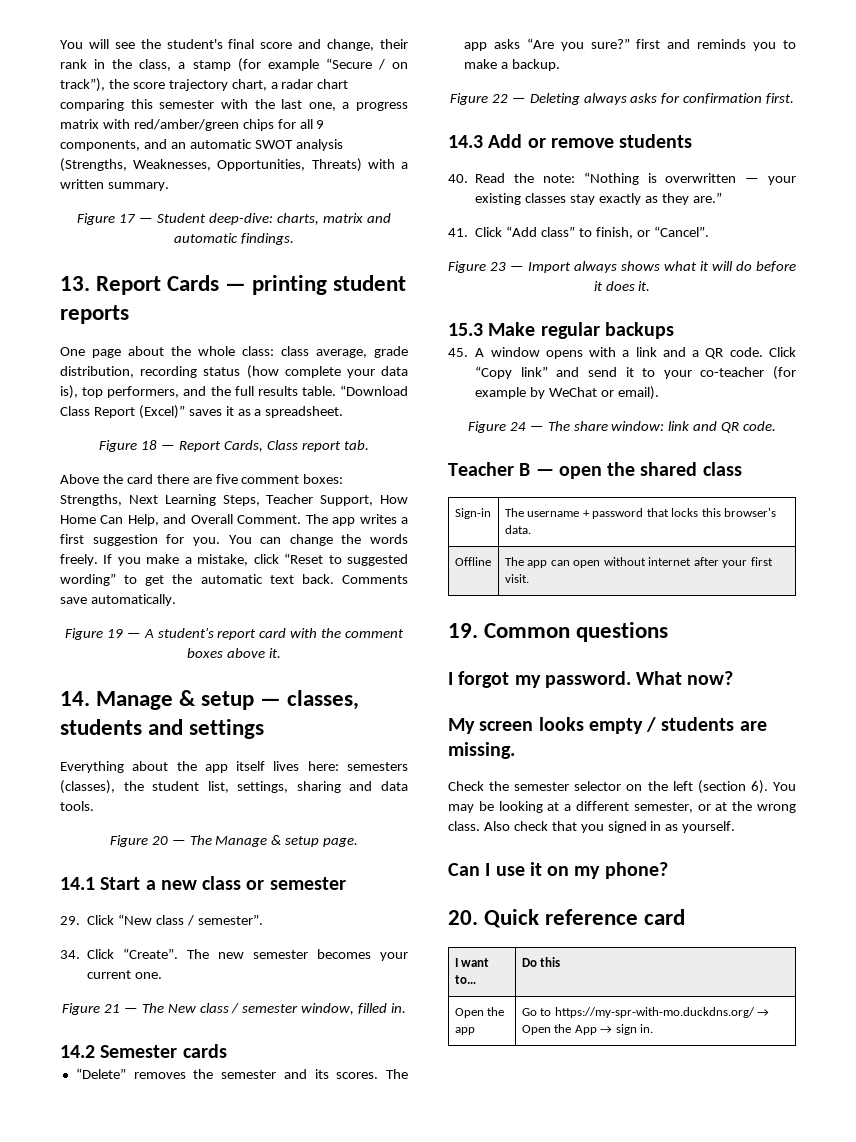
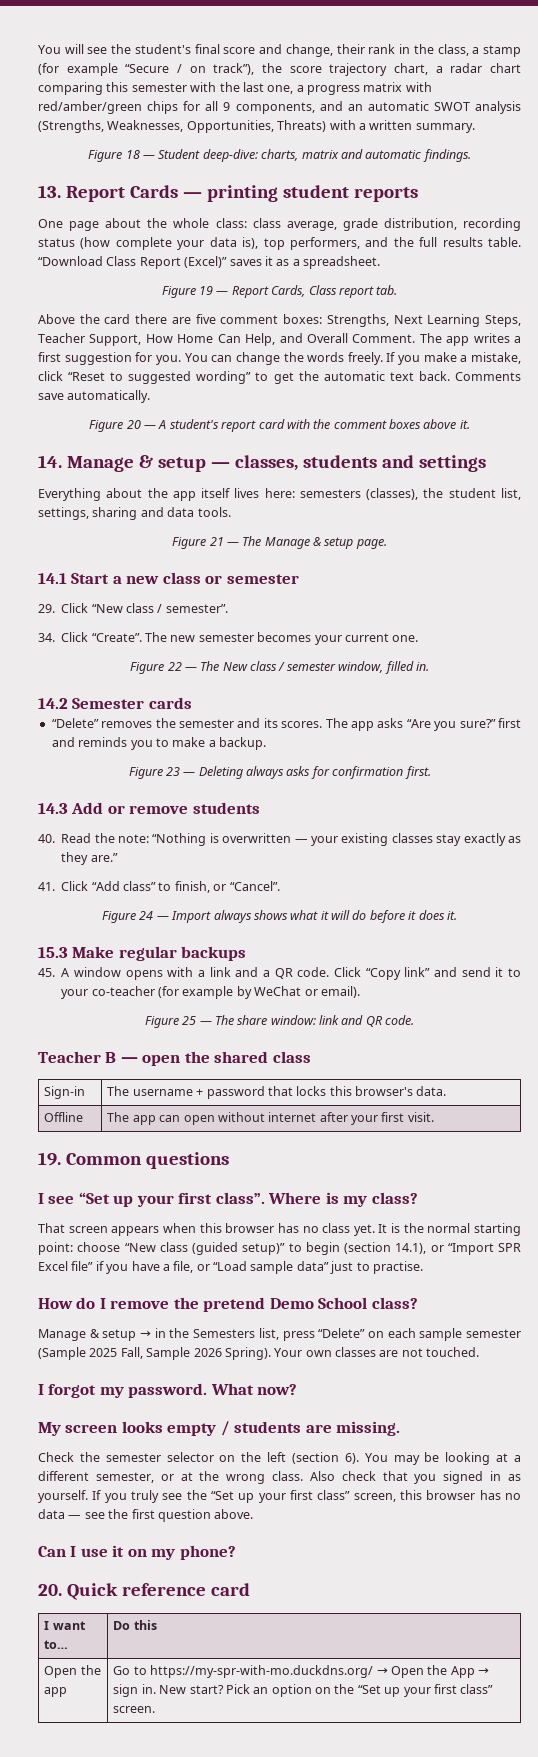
- Figure 17 — Student deep-dive: charts, matrix and automatic findings.
+ Figure 18 — Student deep-dive: charts, matrix and automatic findings.
- Figure 18 — Report Cards, Class report tab.
+ Figure 19 — Report Cards, Class report tab.
- Figure 19 — A student's report card with the comment boxes above it.
+ Figure 20 — A student's report card with the comment boxes above it.
- Figure 20 — The Manage & setup page.
+ Figure 21 — The Manage & setup page.
- Figure 21 — The New class / semester window, filled in.
+ Figure 22 — The New class / semester window, filled in.
- Figure 22 — Deleting always asks for confirmation first.
+ Figure 23 — Deleting always asks for confirmation first.
- Figure 23 — Import always shows what it will do before it does it.
+ Figure 24 — Import always shows what it will do before it does it.
- Figure 24 — The share window: link and QR code.
+ Figure 25 — The share window: link and QR code.
+ I see “Set up your first class”. Where is my class?
+ That screen appears when this browser has no class yet. It is the normal starting point: choose “New class (guided setup)” to begin (section 14.1), or “Import SPR Excel file” if you have a file, or “Load sample data” just to practise.
+ How do I remove the pretend Demo School class?
+ Manage & setup → in the Semesters list, press “Delete” on each sample semester (Sample 2025 Fall, Sample 2026 Spring). Your own classes are not touched.
+ If you truly see the “Set up your first class” screen, this browser has no data — see the first question above.
- Open the app | Go to https://my-spr-with-mo.duckdns.org/ → Open the App → sign in.
+ Open the app | Go to https://my-spr-with-mo.duckdns.org/ → Open the App → sign in. New start? Pick an option on the “Set up your first class” screen.

